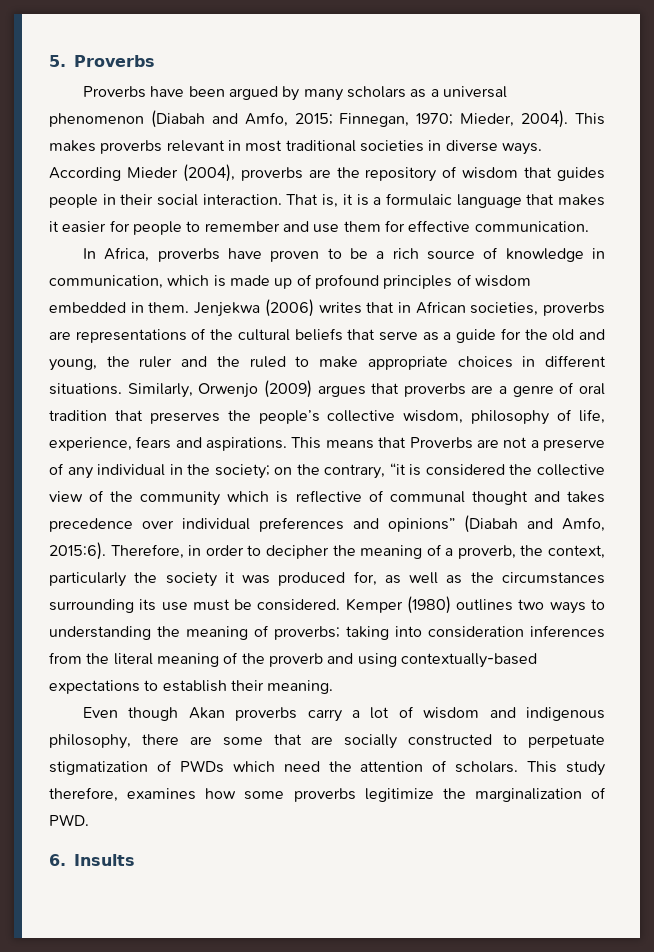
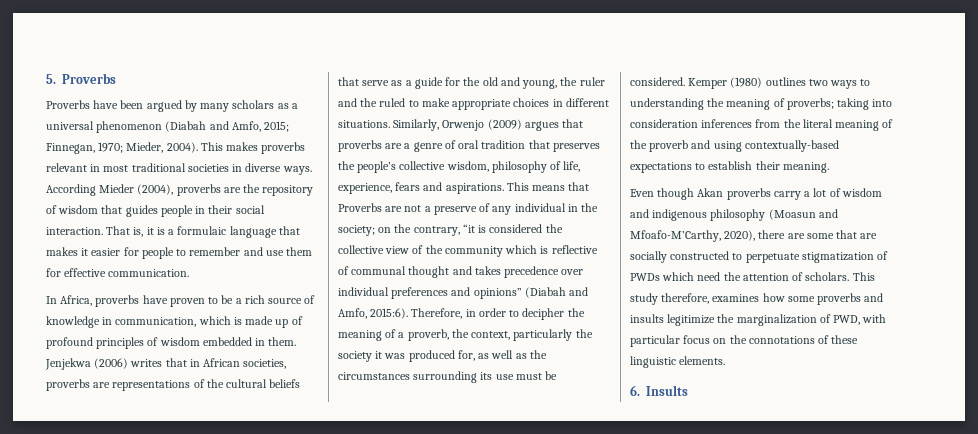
- Even though Akan proverbs carry a lot of wisdom and indigenous philosophy, there are some that are socially constructed to perpetuate stigmatization of PWDs which need the attention of scholars.
+ Even though Akan proverbs carry a lot of wisdom and indigenous philosophy (Moasun and Mfoafo-M’Carthy, 2020), there are some that are socially constructed to perpetuate stigmatization of PWDs which need the attention of scholars.
- This study therefore, examines how some proverbs legitimize the marginalization of PWD.
+ This study therefore, examines how some proverbs and insults legitimize the marginalization of PWD, with particular focus on the connotations of these linguistic elements.

